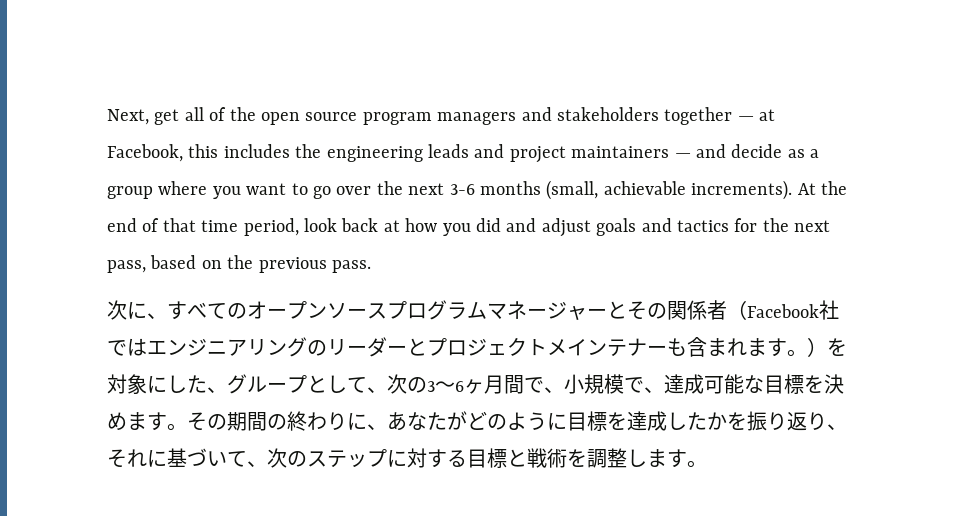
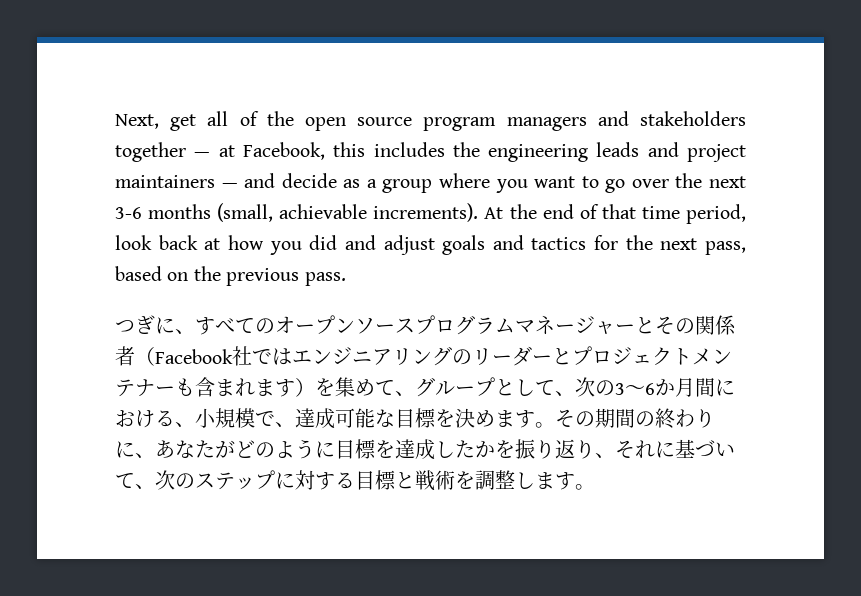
- 次に、すべてのオープンソースプログラムマネージャーとその関係者（Facebook社ではエンジニアリングのリーダーとプロジェクトメインテナーも含まれます。）を対象にした、グループとして、次の3〜6ヶ月間で、小規模で、達成可能な目標を決めます。
+ つぎに、すべてのオープンソースプログラムマネージャーとその関係者（Facebook社ではエンジニアリングのリーダーとプロジェクトメンテナーも含まれます）を集めて、グループとして、次の3〜6か月間における、小規模で、達成可能な目標を決めます。

